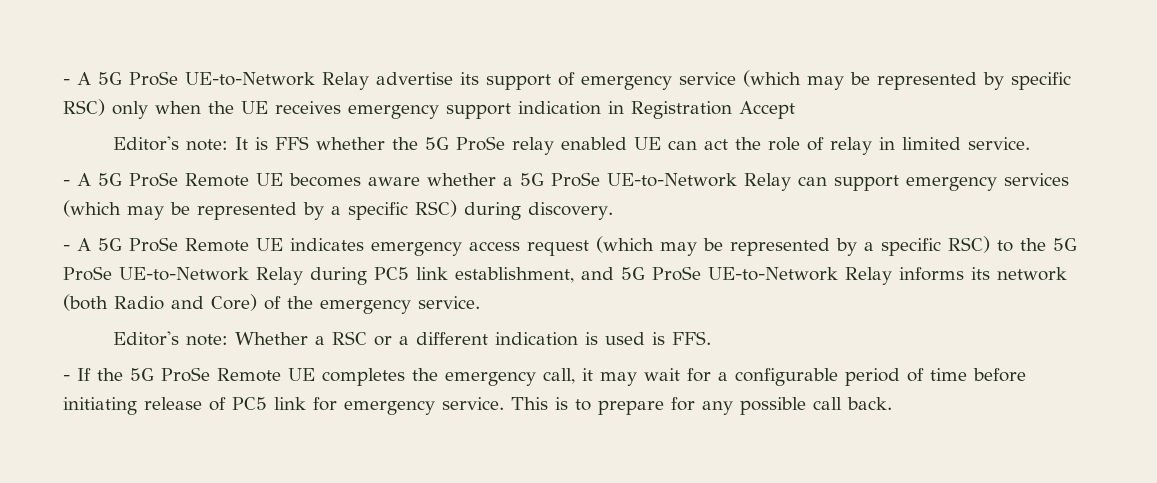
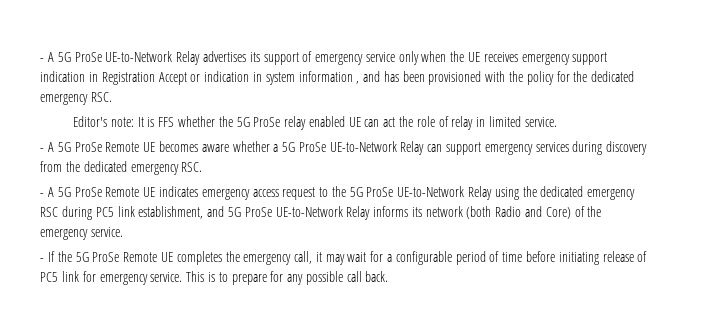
- - A 5G ProSe UE-to-Network Relay advertise its support of emergency service (which may be represented by specific RSC) only when the UE receives emergency support indication in Registration Accept
+ - A 5G ProSe UE-to-Network Relay advertises its support of emergency service only when the UE receives emergency support indication in Registration Accept or indication in system information , and has been provisioned with the policy for the dedicated emergency RSC.
- - A 5G ProSe Remote UE becomes aware whether a 5G ProSe UE-to-Network Relay can support emergency services (which may be represented by a specific RSC) during discovery.
+ - A 5G ProSe Remote UE becomes aware whether a 5G ProSe UE-to-Network Relay can support emergency services during discovery from the dedicated emergency RSC.
- - A 5G ProSe Remote UE indicates emergency access request (which may be represented by a specific RSC) to the 5G ProSe UE-to-Network Relay during PC5 link establishment, and 5G ProSe UE-to-Network Relay informs its network (both Radio and Core) of the emergency service.
+ - A 5G ProSe Remote UE indicates emergency access request to the 5G ProSe UE-to-Network Relay using the dedicated emergency RSC during PC5 link establishment, and 5G ProSe UE-to-Network Relay informs its network (both Radio and Core) of the emergency service.
- Editor's note: Whether a RSC or a different indication is used is FFS.

